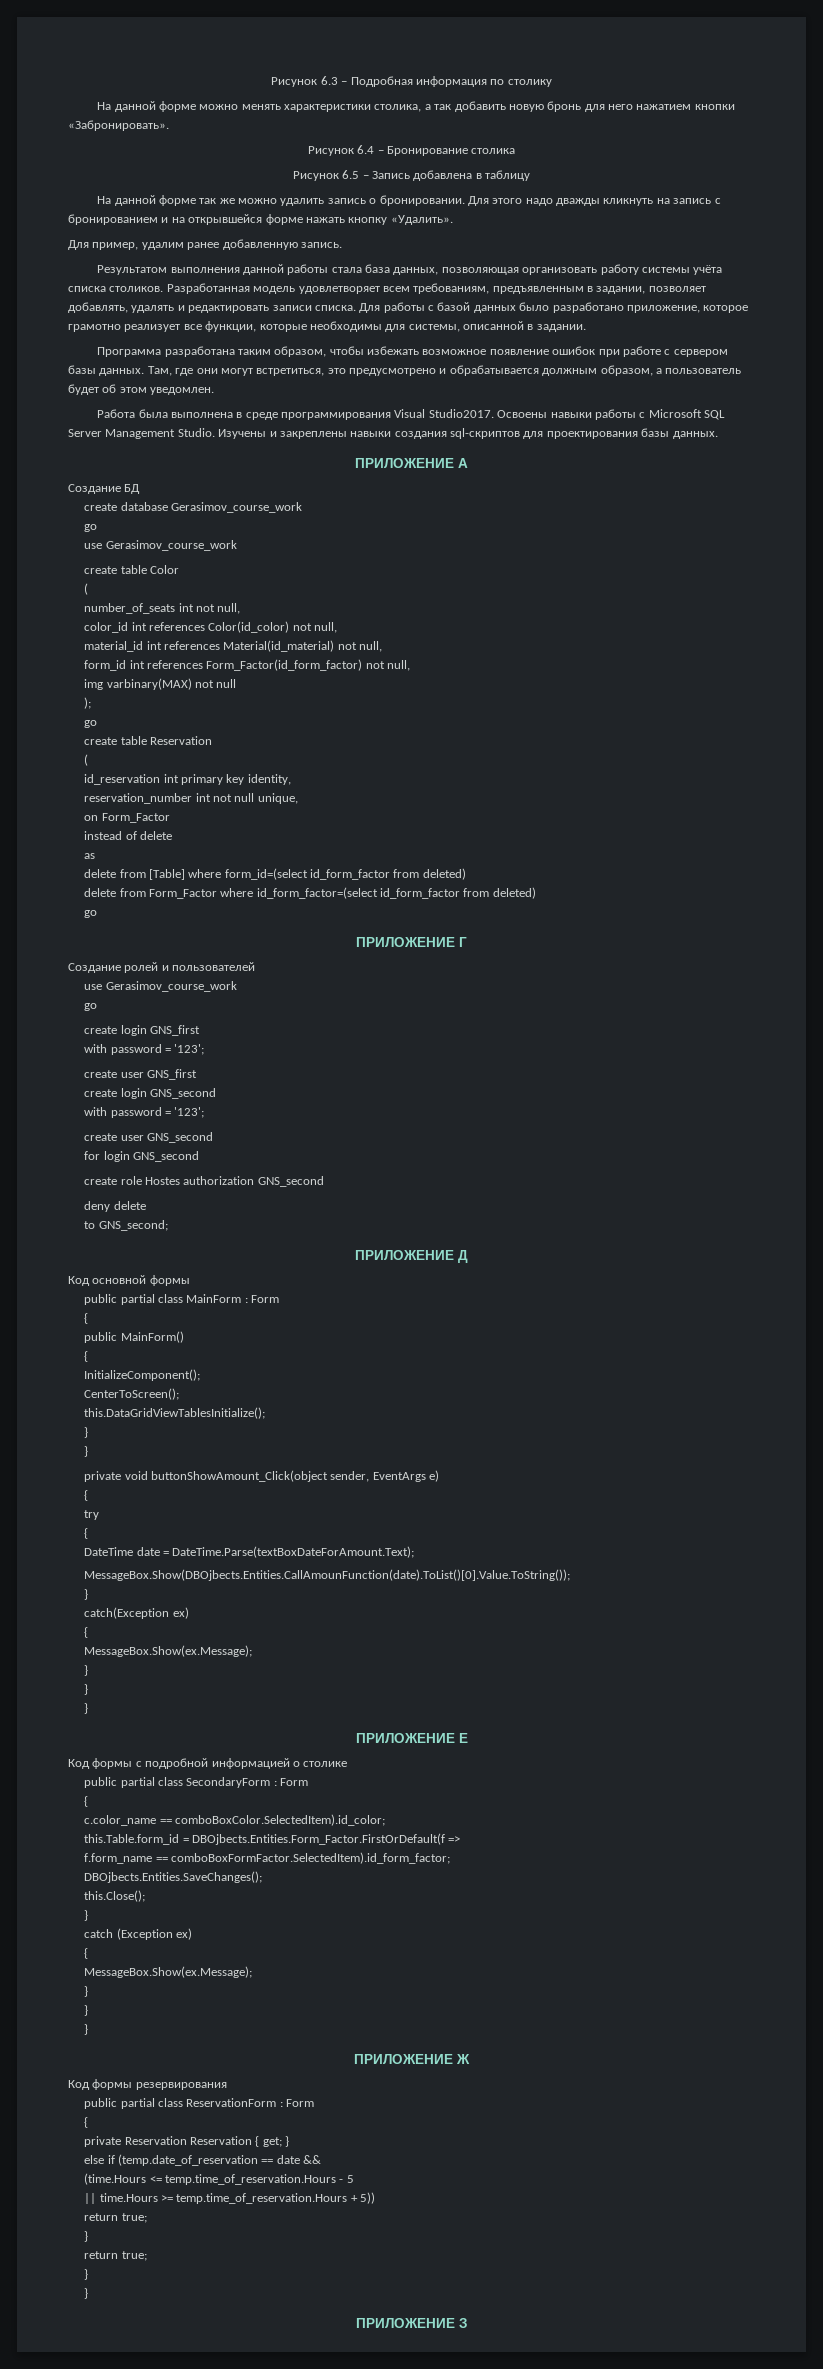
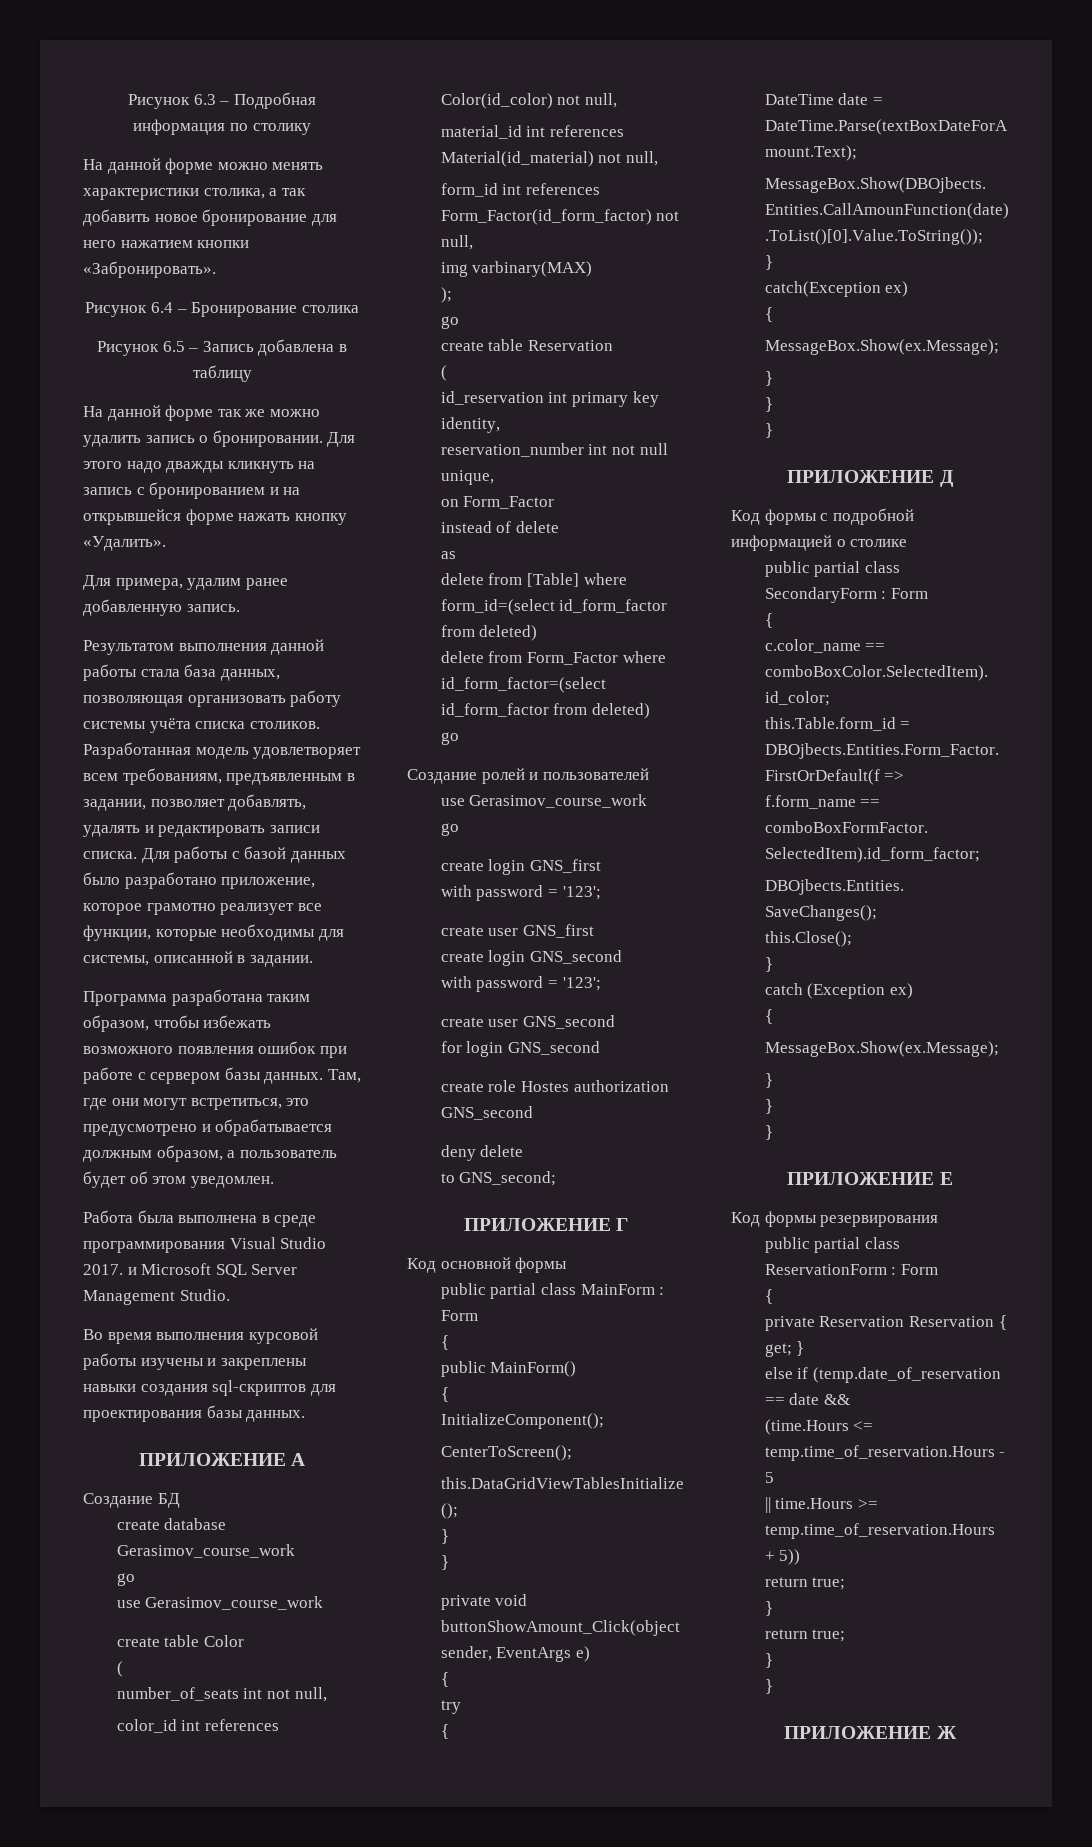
- На данной форме можно менять характеристики столика, а так добавить новую бронь для него нажатием кнопки «Забронировать».
+ На данной форме можно менять характеристики столика, а так добавить новое бронирование для него нажатием кнопки «Забронировать».
- Для пример, удалим ранее добавленную запись.
+ Для примера, удалим ранее добавленную запись.
- Программа разработана таким образом, чтобы избежать возможное появление ошибок при работе с сервером базы данных.
+ Программа разработана таким образом, чтобы избежать возможного появления ошибок при работе с сервером базы данных.
- Работа была выполнена в среде программирования Visual Studio2017. Освоены навыки работы с Microsoft SQL Server Management Studio. Изучены и закреплены навыки создания sql-скриптов для проектирования базы данных.
+ Работа была выполнена в среде программирования Visual Studio 2017. и Microsoft SQL Server Management Studio.
+ Во время выполнения курсовой работы изучены и закреплены навыки создания sql-скриптов для проектирования базы данных.
- img varbinary(MAX) not null
+ img varbinary(MAX)
- ПРИЛОЖЕНИЕ Г
- ПРИЛОЖЕНИЕ Д
+ ПРИЛОЖЕНИЕ Г
- ПРИЛОЖЕНИЕ Е
+ ПРИЛОЖЕНИЕ Д
- ПРИЛОЖЕНИЕ Ж
+ ПРИЛОЖЕНИЕ Е
- ПРИЛОЖЕНИЕ З
+ ПРИЛОЖЕНИЕ Ж

